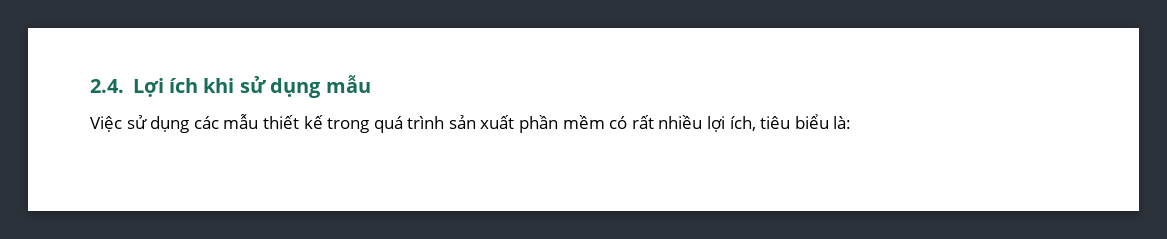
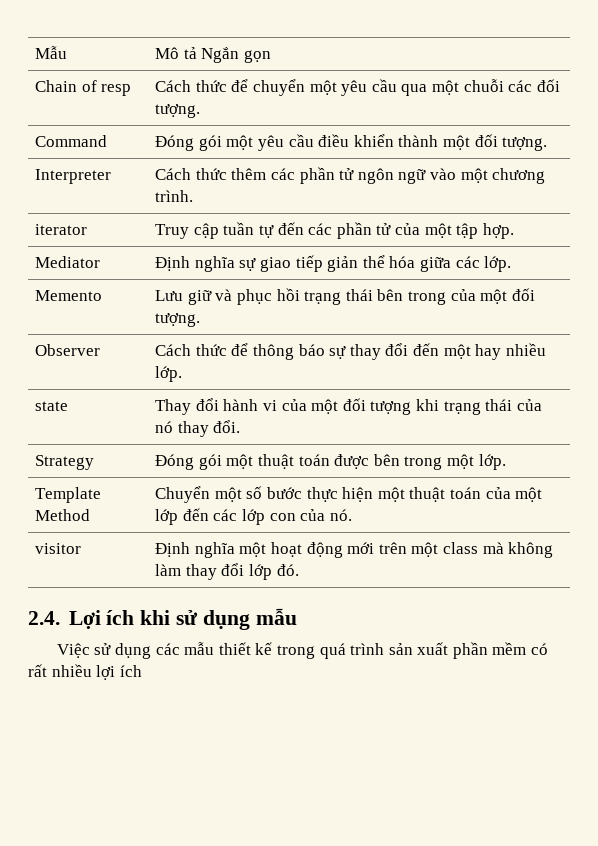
+ Mẫu | Mô tả Ngắn gọn
+ Chain of resp | Cách thức để chuyển một yêu cầu qua một chuỗi các đối tượng.
+ Command | Đóng gói một yêu cầu điều khiển thành một đối tượng.
+ Interpreter | Cách thức thêm các phần tử ngôn ngữ vào một chương trình.
+ iterator | Truy cập tuần tự đến các phần tử của một tập hợp.
+ Mediator | Định nghĩa sự giao tiếp giản thể hóa giữa các lớp.
+ Memento | Lưu giữ và phục hồi trạng thái bên trong của một đối tượng.
+ Observer | Cách thức để thông báo sự thay đổi đến một hay nhiều lớp.
+ state | Thay đổi hành vi của một đối tượng khi trạng thái của nó thay đổi.
+ Strategy | Đóng gói một thuật toán được bên trong một lớp.
+ Template Method | Chuyển một số bước thực hiện một thuật toán của một lớp đến các lớp con của nó.
+ visitor | Định nghĩa một hoạt động mới trên một class mà không làm thay đổi lớp đó.
- Việc sử dụng các mẫu thiết kế trong quá trình sản xuất phần mềm có rất nhiều lợi ích, tiêu biểu là:
+ Việc sử dụng các mẫu thiết kế trong quá trình sản xuất phần mềm có rất nhiều lợi ích

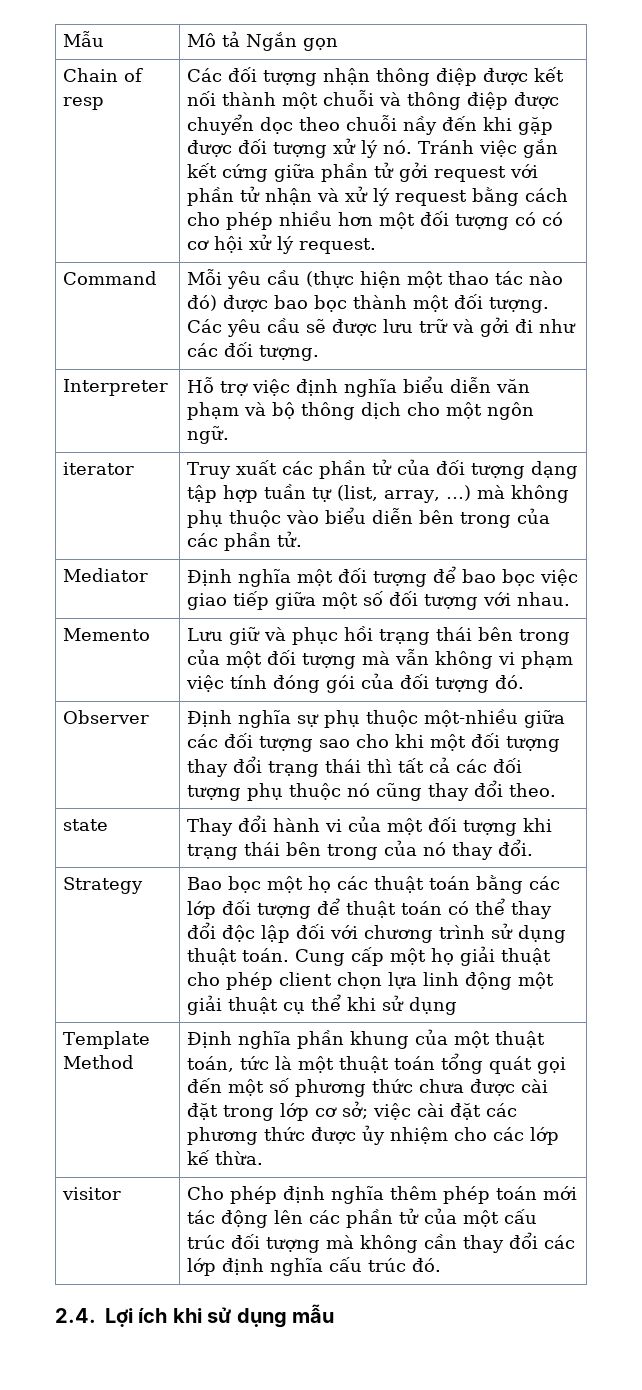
- Cách thức để chuyển một yêu cầu qua một chuỗi các đối tượng.
- Command | Đóng gói một yêu cầu điều khiển thành một đối tượng.
- Interpreter | Cách thức thêm các phần tử ngôn ngữ vào một chương trình.
- iterator | Truy cập tuần tự đến các phần tử của một tập hợp.
- Mediator | Định nghĩa sự giao tiếp giản thể hóa giữa các lớp.
+ Các đối tượng nhận thông điệp được kết nối thành một chuỗi và thông điệp được chuyển dọc theo chuỗi nầy đến khi gặp được đối tượng xử lý nó. Tránh việc gắn kết cứng giữa phần tử gởi request với phần tử nhận và xử lý request bằng cách cho phép nhiều hơn một đối tượng có có cơ hội xử lý request.
+ Command | Mỗi yêu cầu (thực hiện một thao tác nào đó) được bao bọc thành một đối tượng. Các yêu cầu sẽ được lưu trữ và gởi đi như các đối tượng.
+ Interpreter | Hỗ trợ việc định nghĩa biểu diễn văn phạm và bộ thông dịch cho một ngôn ngữ.
+ iterator | Truy xuất các phần tử của đối tượng dạng tập hợp tuần tự (list, array, …) mà không phụ thuộc vào biểu diễn bên trong của các phần tử.
+ Mediator | Định nghĩa một đối tượng để bao bọc việc giao tiếp giữa một số đối tượng với nhau.
- Memento | Lưu giữ và phục hồi trạng thái bên trong của một đối tượng.
- Observer | Cách thức để thông báo sự thay đổi đến một hay nhiều lớp.
+ Memento | Lưu giữ và phục hồi trạng thái bên trong của một đối tượng mà vẫn không vi phạm việc tính đóng gói của đối tượng đó.
+ Observer | Định nghĩa sự phụ thuộc một-nhiều giữa các đối tượng sao cho khi một đối tượng thay đổi trạng thái thì tất cả các đối tượng phụ thuộc nó cũng thay đổi theo.
- state | Thay đổi hành vi của một đối tượng khi trạng thái của nó thay đổi.
+ state | Thay đổi hành vi của một đối tượng khi trạng thái bên trong của nó thay đổi.
- Đóng gói một thuật toán được bên trong một lớp.
- Template Method | Chuyển một số bước thực hiện một thuật toán của một lớp đến các lớp con của nó.
- visitor | Định nghĩa một hoạt động mới trên một class mà không làm thay đổi lớp đó.
+ Bao bọc một họ các thuật toán bằng các lớp đối tượng để thuật toán có thể thay đổi độc lập đối với chương trình sử dụng thuật toán. Cung cấp một họ giải thuật cho phép client chọn lựa linh động một giải thuật cụ thể khi sử dụng
+ Template Method | Định nghĩa phần khung của một thuật toán, tức là một thuật toán tổng quát gọi đến một số phương thức chưa được cài đặt trong lớp cơ sở; việc cài đặt các phương thức được ủy nhiệm cho các lớp kế thừa.
+ visitor | Cho phép định nghĩa thêm phép toán mới tác động lên các phần tử của một cấu trúc đối tượng mà không cần thay đổi các lớp định nghĩa cấu trúc đó.
- Việc sử dụng các mẫu thiết kế trong quá trình sản xuất phần mềm có rất nhiều lợi ích

